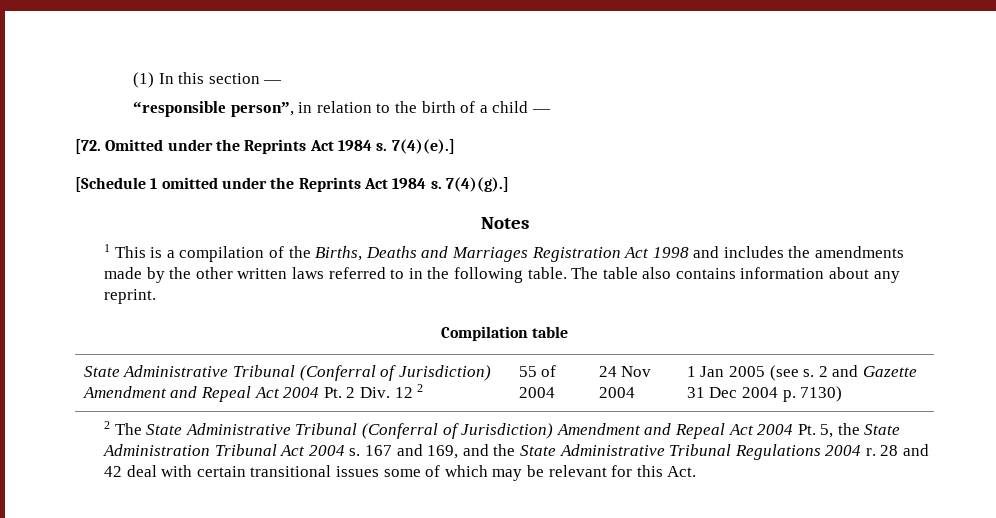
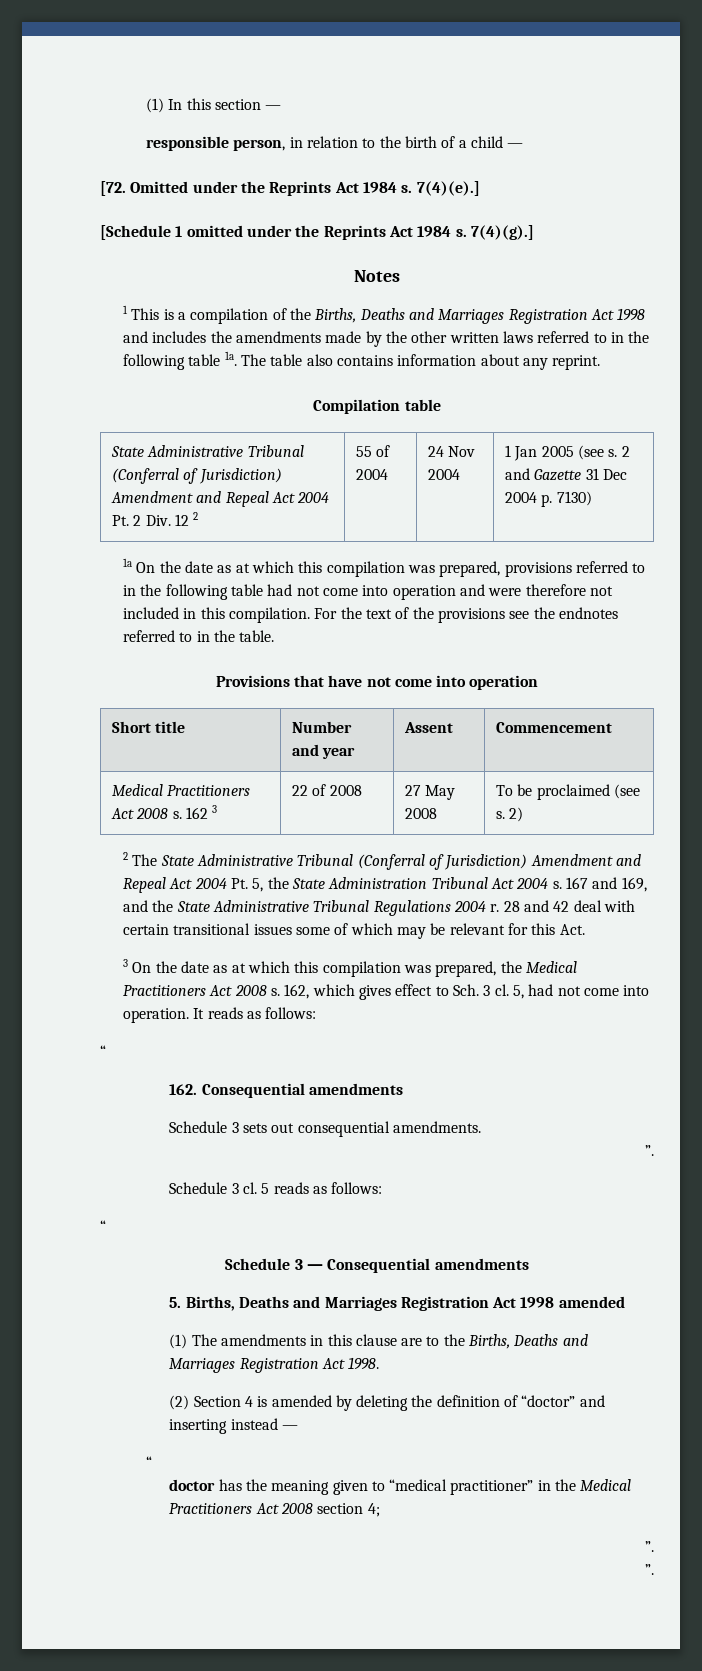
- “responsible person”, in relation to the birth of a child —
+ responsible person, in relation to the birth of a child —
- 1 This is a compilation of the Births, Deaths and Marriages Registration Act 1998 and includes the amendments made by the other written laws referred to in the following table.
+ 1 This is a compilation of the Births, Deaths and Marriages Registration Act 1998 and includes the amendments made by the other written laws referred to in the following table 1a.
+ 1a On the date as at which this compilation was prepared, provisions referred to in the following table had not come into operation and were therefore not included in this compilation. For the text of the provisions see the endnotes referred to in the table.
+ Provisions that have not come into operation
+ Short title | Number and year | Assent | Commencement
+ Medical Practitioners Act 2008 s. 162 3 | 22 of 2008 | 27 May 2008 | To be proclaimed (see s. 2)
+ 3 On the date as at which this compilation was prepared, the Medical Practitioners Act 2008 s. 162, which gives effect to Sch. 3 cl. 5, had not come into operation. It reads as follows:
+ “
+ 162. Consequential amendments
+ Schedule 3 sets out consequential amendments.
+ ”.
+ Schedule 3 cl. 5 reads as follows:
+ “
+ Schedule 3 — Consequential amendments
+ 5. Births, Deaths and Marriages Registration Act 1998 amended
+ (1) The amendments in this clause are to the Births, Deaths and Marriages Registration Act 1998.
+ (2) Section 4 is amended by deleting the definition of “doctor” and inserting instead —
+ “
+ doctor has the meaning given to “medical practitioner” in the Medical Practitioners Act 2008 section 4;
+ ”.
+ ”.

